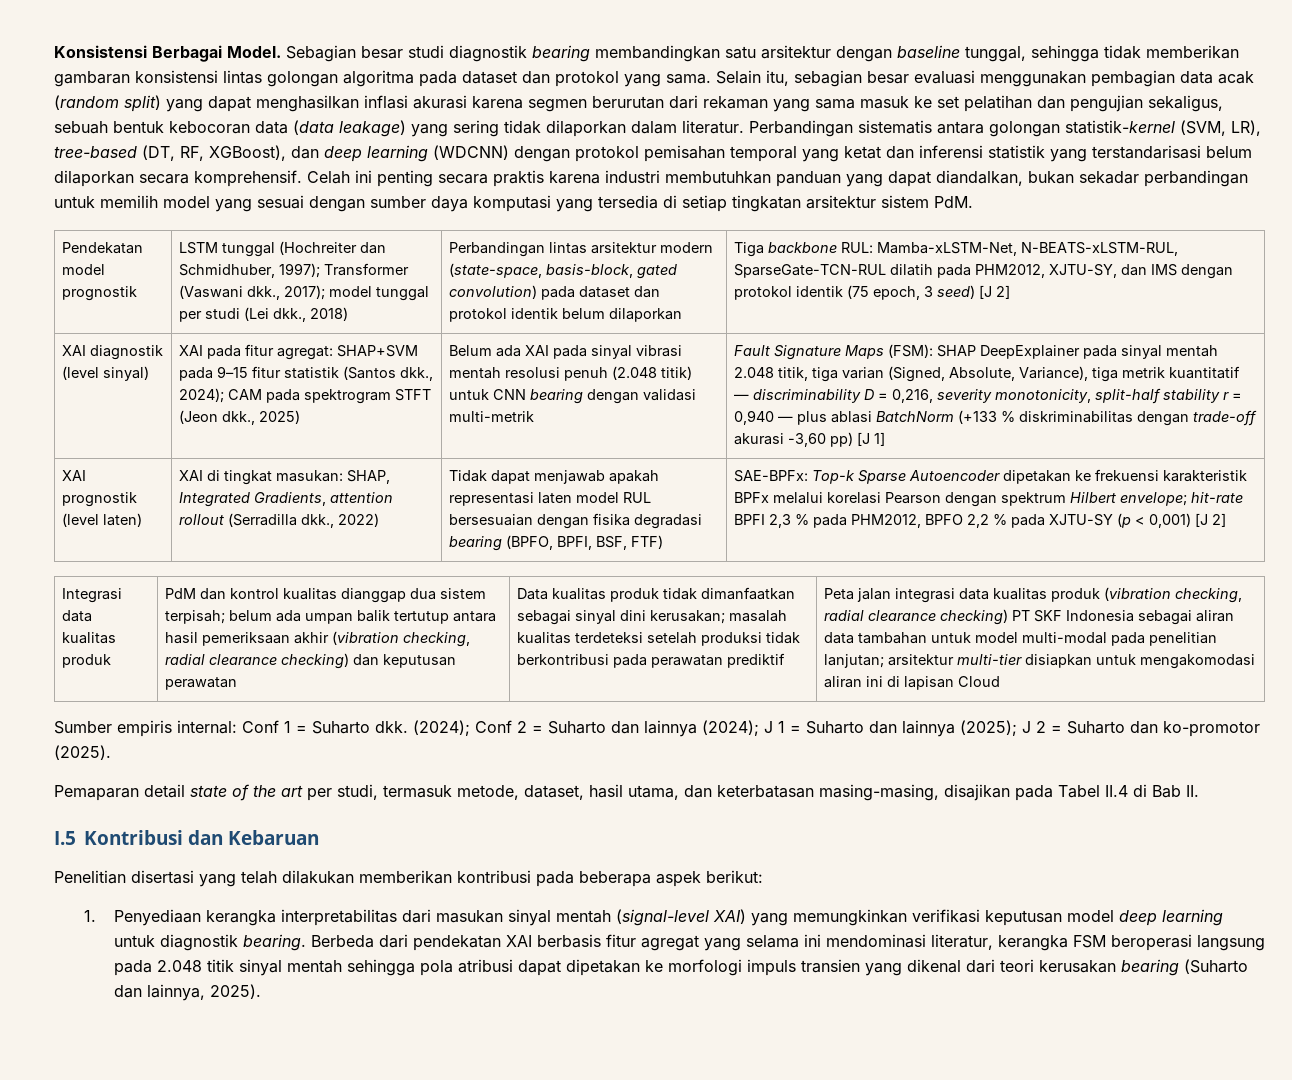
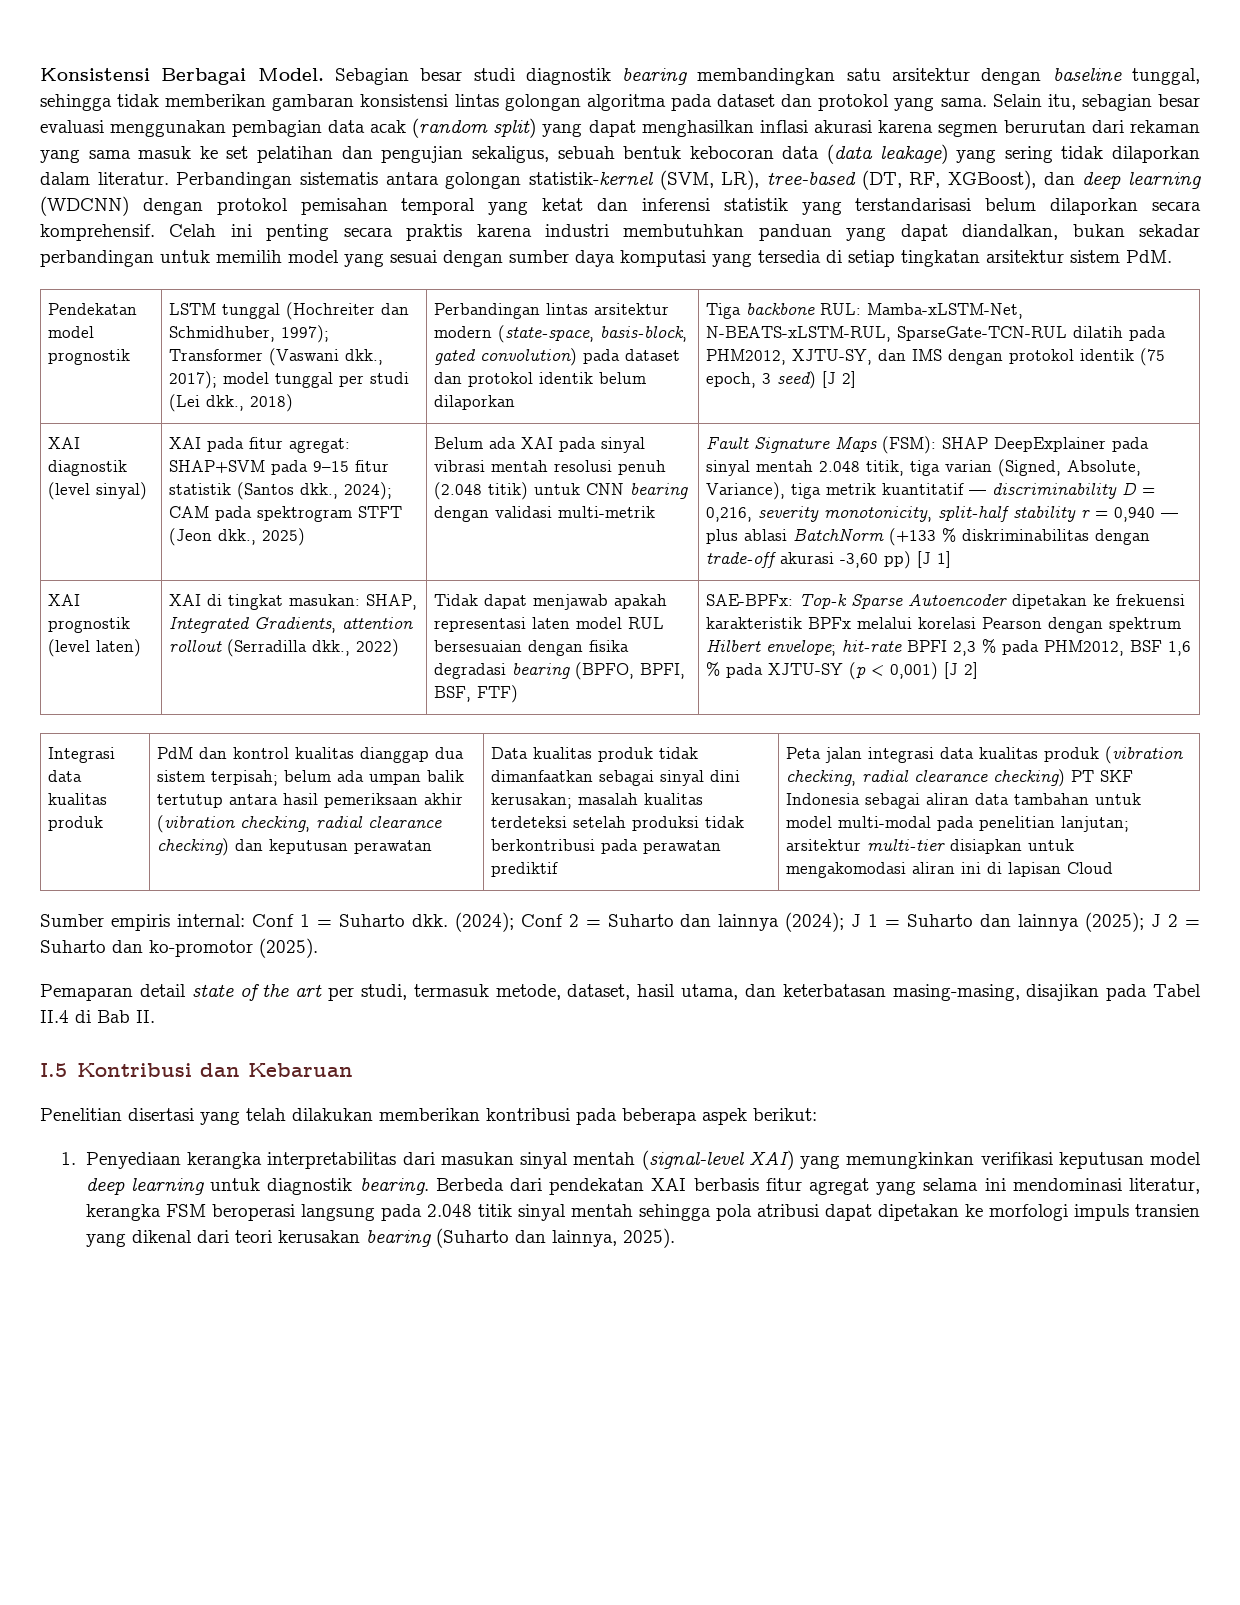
- SAE-BPFx: Top-k Sparse Autoencoder dipetakan ke frekuensi karakteristik BPFx melalui korelasi Pearson dengan spektrum Hilbert envelope; hit-rate BPFI 2,3 % pada PHM2012, BPFO 2,2 % pada XJTU-SY (p < 0,001) [J 2]
+ SAE-BPFx: Top-k Sparse Autoencoder dipetakan ke frekuensi karakteristik BPFx melalui korelasi Pearson dengan spektrum Hilbert envelope; hit-rate BPFI 2,3 % pada PHM2012, BSF 1,6 % pada XJTU-SY (p < 0,001) [J 2]

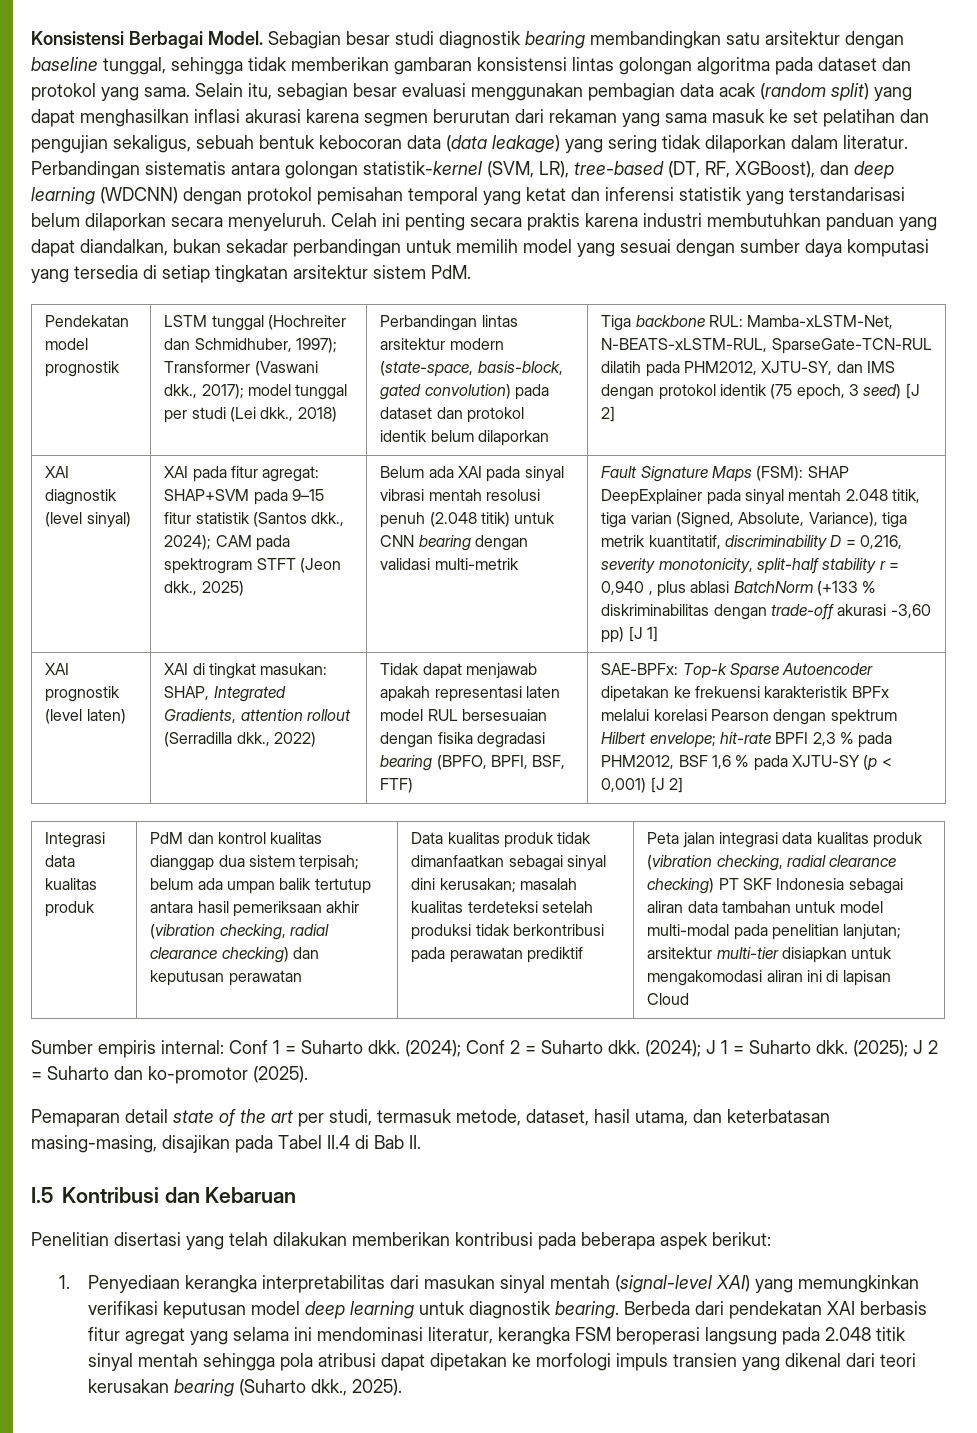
- Perbandingan sistematis antara golongan statistik-kernel (SVM, LR), tree-based (DT, RF, XGBoost), dan deep learning (WDCNN) dengan protokol pemisahan temporal yang ketat dan inferensi statistik yang terstandarisasi belum dilaporkan secara komprehensif.
+ Perbandingan sistematis antara golongan statistik-kernel (SVM, LR), tree-based (DT, RF, XGBoost), dan deep learning (WDCNN) dengan protokol pemisahan temporal yang ketat dan inferensi statistik yang terstandarisasi belum dilaporkan secara menyeluruh.
- Fault Signature Maps (FSM): SHAP DeepExplainer pada sinyal mentah 2.048 titik, tiga varian (Signed, Absolute, Variance), tiga metrik kuantitatif — discriminability D = 0,216, severity monotonicity, split-half stability r = 0,940 — plus ablasi BatchNorm (+133 % diskriminabilitas dengan trade-off akurasi -3,60 pp) [J 1]
+ Fault Signature Maps (FSM): SHAP DeepExplainer pada sinyal mentah 2.048 titik, tiga varian (Signed, Absolute, Variance), tiga metrik kuantitatif, discriminability D = 0,216, severity monotonicity, split-half stability r = 0,940 , plus ablasi BatchNorm (+133 % diskriminabilitas dengan trade-off akurasi -3,60 pp) [J 1]
- (2024); Conf 2 = Suharto dan lainnya (2024); J 1 = Suharto dan lainnya (2025); J 2 = Suharto dan ko-promotor (2025).
+ (2024); Conf 2 = Suharto dkk. (2024); J 1 = Suharto dkk. (2025); J 2 = Suharto dan ko-promotor (2025).
- Berbeda dari pendekatan XAI berbasis fitur agregat yang selama ini mendominasi literatur, kerangka FSM beroperasi langsung pada 2.048 titik sinyal mentah sehingga pola atribusi dapat dipetakan ke morfologi impuls transien yang dikenal dari teori kerusakan bearing (Suharto dan lainnya, 2025).
+ Berbeda dari pendekatan XAI berbasis fitur agregat yang selama ini mendominasi literatur, kerangka FSM beroperasi langsung pada 2.048 titik sinyal mentah sehingga pola atribusi dapat dipetakan ke morfologi impuls transien yang dikenal dari teori kerusakan bearing (Suharto dkk., 2025).

